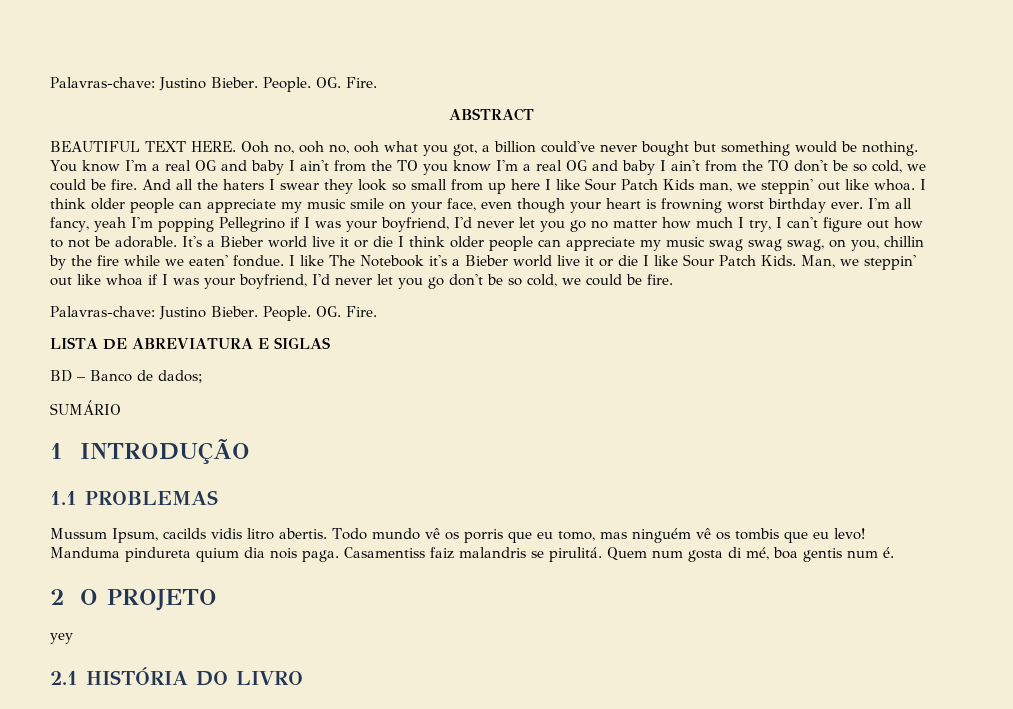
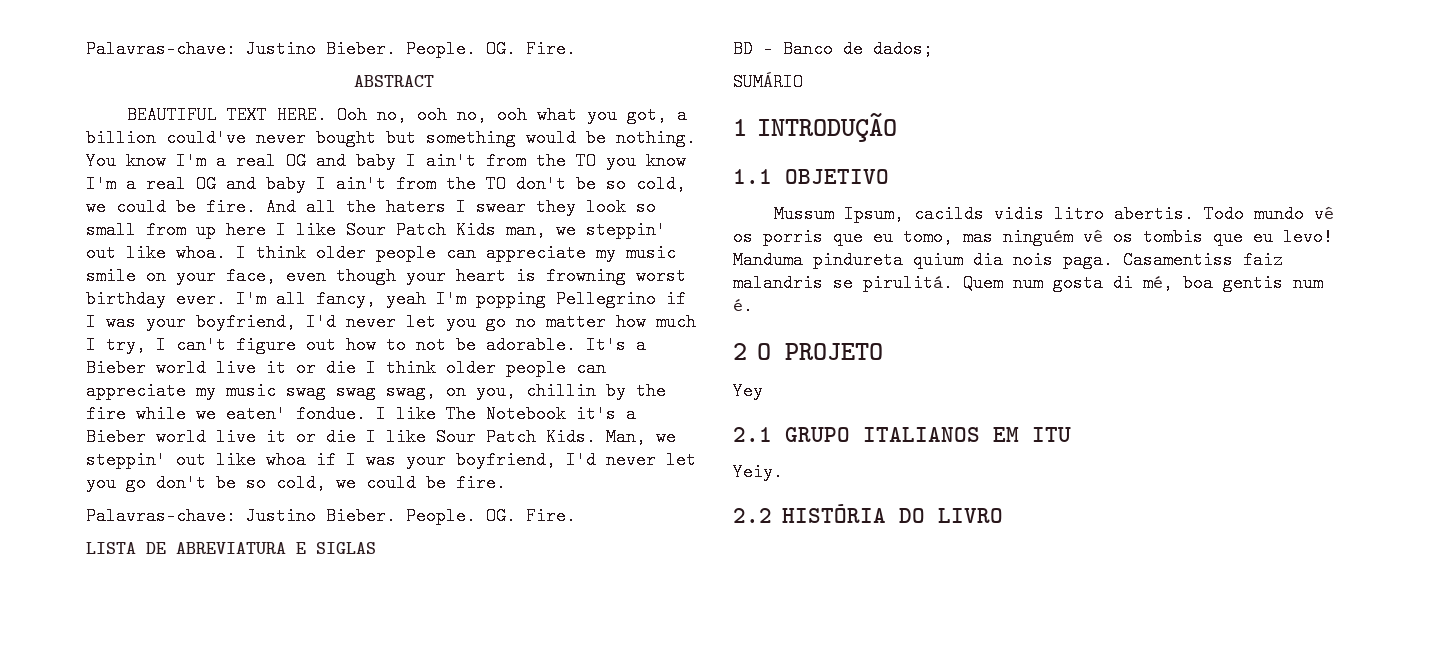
- 1.1 PROBLEMAS
+ 1.1 OBJETIVO
- yey
- 2.1 HISTÓRIA DO LIVRO
+ Yey
+ 2.1 GRUPO ITALIANOS EM ITU
+ Yeiy.
+ 2.2 HISTÓRIA DO LIVRO

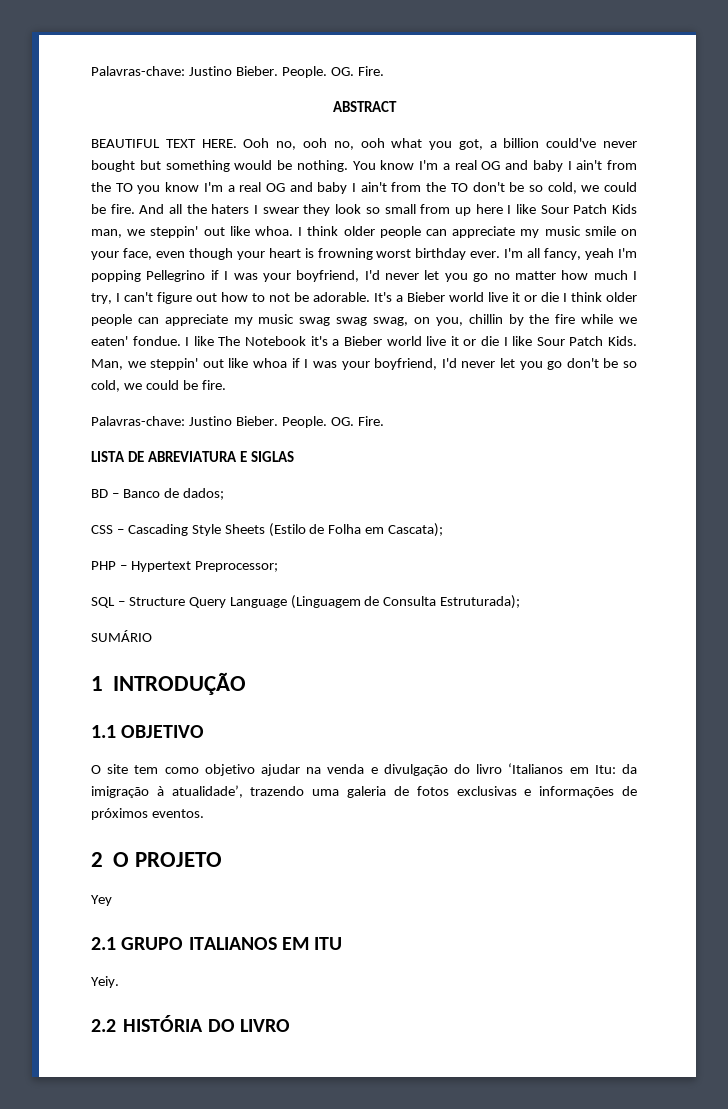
+ CSS – Cascading Style Sheets (Estilo de Folha em Cascata);
+ PHP – Hypertext Preprocessor;
+ SQL – Structure Query Language (Linguagem de Consulta Estruturada);
- Mussum Ipsum, cacilds vidis litro abertis. Todo mundo vê os porris que eu tomo, mas ninguém vê os tombis que eu levo! Manduma pindureta quium dia nois paga. Casamentiss faiz malandris se pirulitá. Quem num gosta di mé, boa gentis num é.
+ O site tem como objetivo ajudar na venda e divulgação do livro ‘Italianos em Itu: da imigração à atualidade’, trazendo uma galeria de fotos exclusivas e informações de próximos eventos.

